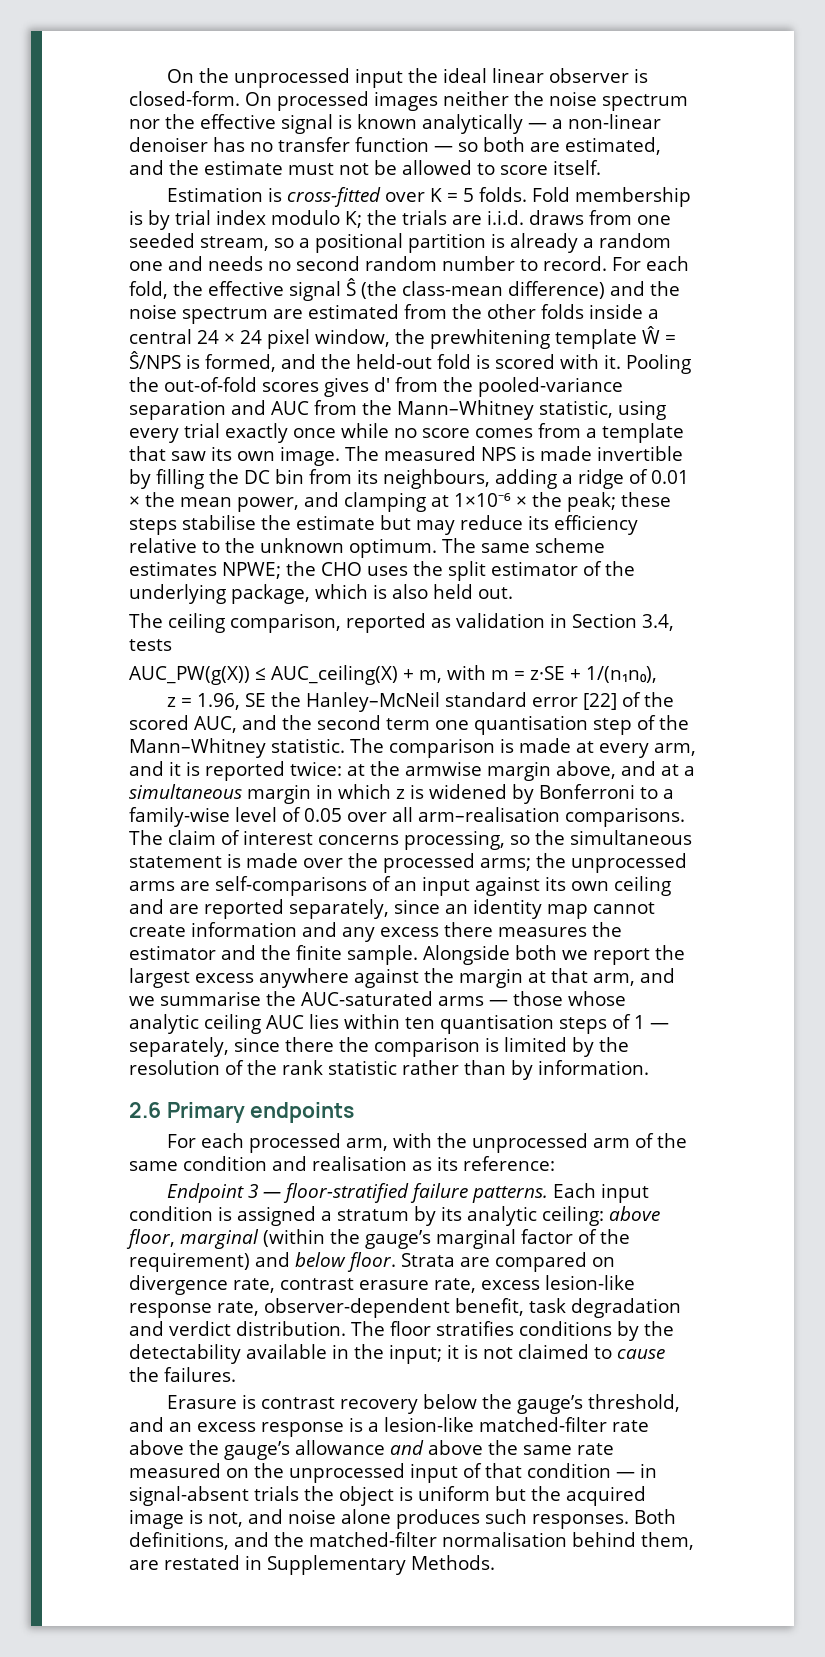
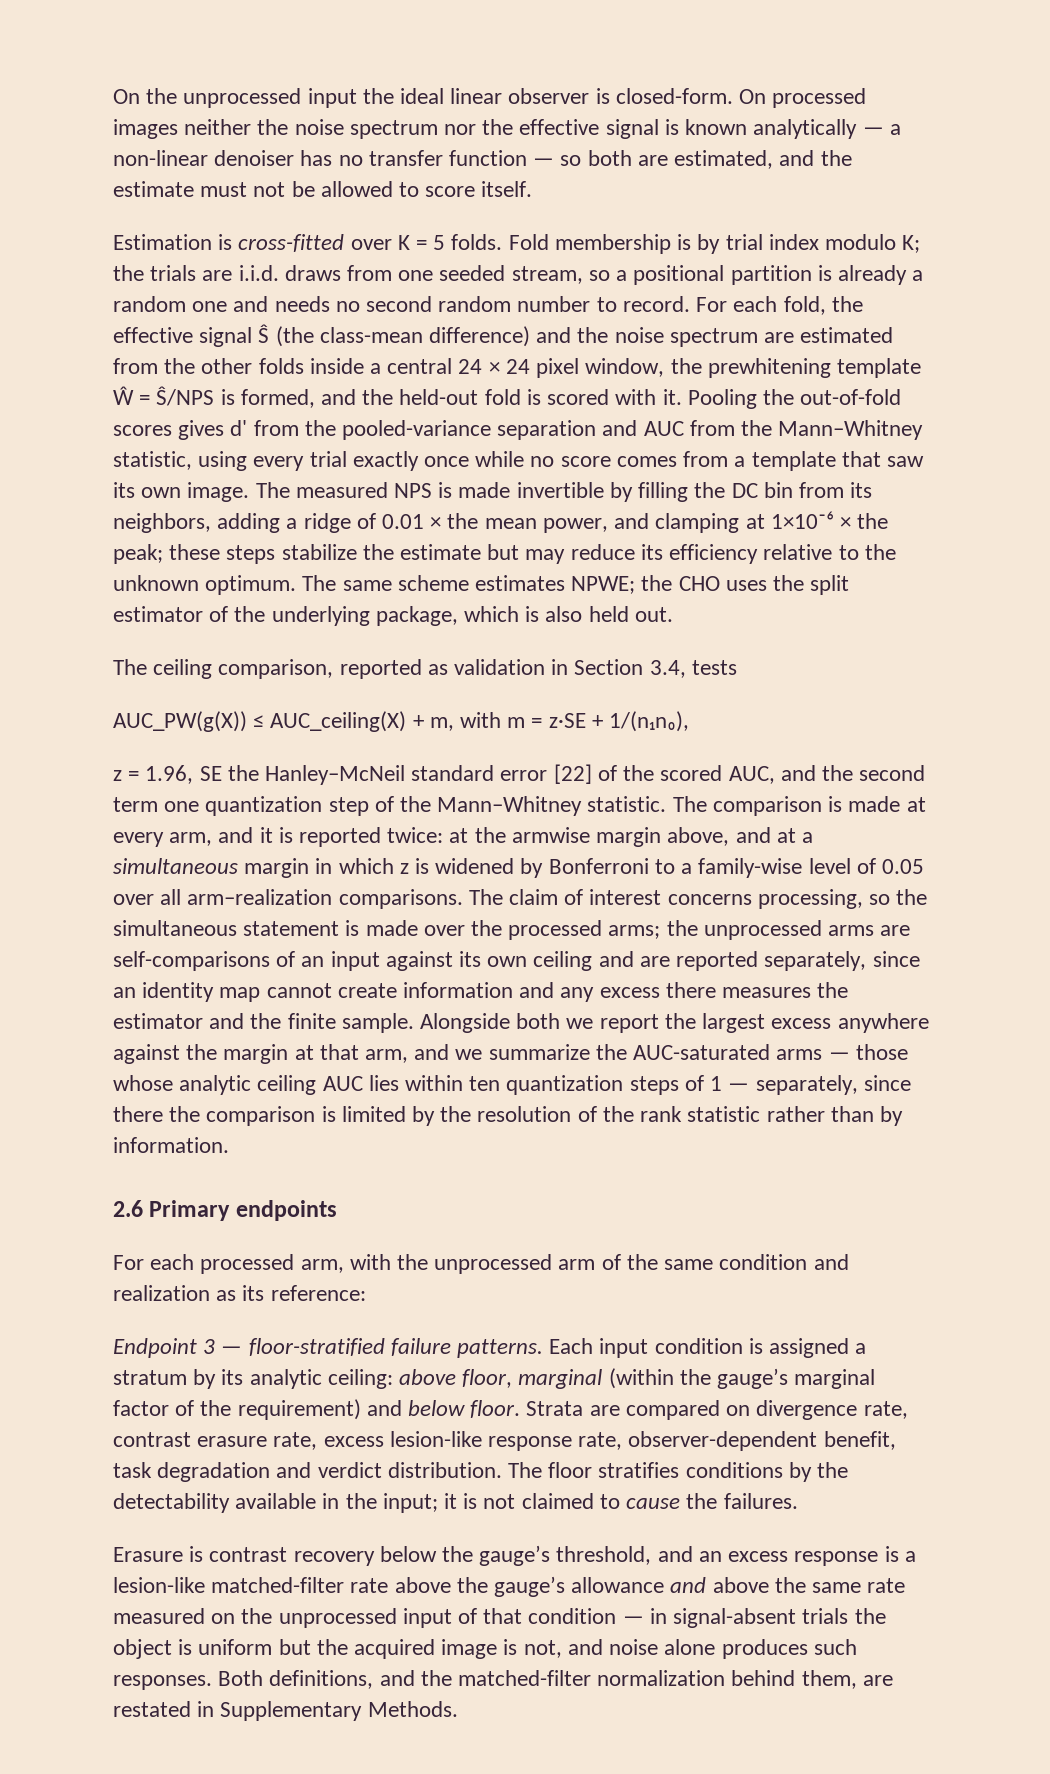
- The measured NPS is made invertible by filling the DC bin from its neighbours, adding a ridge of 0.01 × the mean power, and clamping at 1×10⁻⁶ × the peak; these steps stabilise the estimate but may reduce its efficiency relative to the unknown optimum.
+ The measured NPS is made invertible by filling the DC bin from its neighbors, adding a ridge of 0.01 × the mean power, and clamping at 1×10⁻⁶ × the peak; these steps stabilize the estimate but may reduce its efficiency relative to the unknown optimum.
- z = 1.96, SE the Hanley–McNeil standard error [22] of the scored AUC, and the second term one quantisation step of the Mann–Whitney statistic.
+ z = 1.96, SE the Hanley–McNeil standard error [22] of the scored AUC, and the second term one quantization step of the Mann–Whitney statistic.
- The comparison is made at every arm, and it is reported twice: at the armwise margin above, and at a simultaneous margin in which z is widened by Bonferroni to a family-wise level of 0.05 over all arm–realisation comparisons.
+ The comparison is made at every arm, and it is reported twice: at the armwise margin above, and at a simultaneous margin in which z is widened by Bonferroni to a family-wise level of 0.05 over all arm–realization comparisons.
- Alongside both we report the largest excess anywhere against the margin at that arm, and we summarise the AUC-saturated arms — those whose analytic ceiling AUC lies within ten quantisation steps of 1 — separately, since there the comparison is limited by the resolution of the rank statistic rather than by information.
+ Alongside both we report the largest excess anywhere against the margin at that arm, and we summarize the AUC-saturated arms — those whose analytic ceiling AUC lies within ten quantization steps of 1 — separately, since there the comparison is limited by the resolution of the rank statistic rather than by information.
- For each processed arm, with the unprocessed arm of the same condition and realisation as its reference:
+ For each processed arm, with the unprocessed arm of the same condition and realization as its reference:
- Both definitions, and the matched-filter normalisation behind them, are restated in Supplementary Methods.
+ Both definitions, and the matched-filter normalization behind them, are restated in Supplementary Methods.

